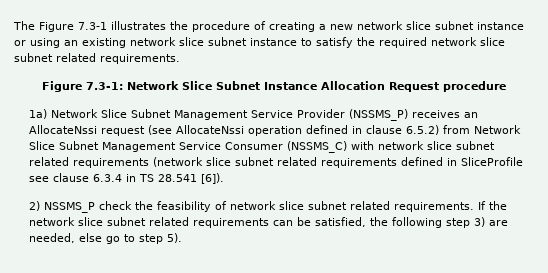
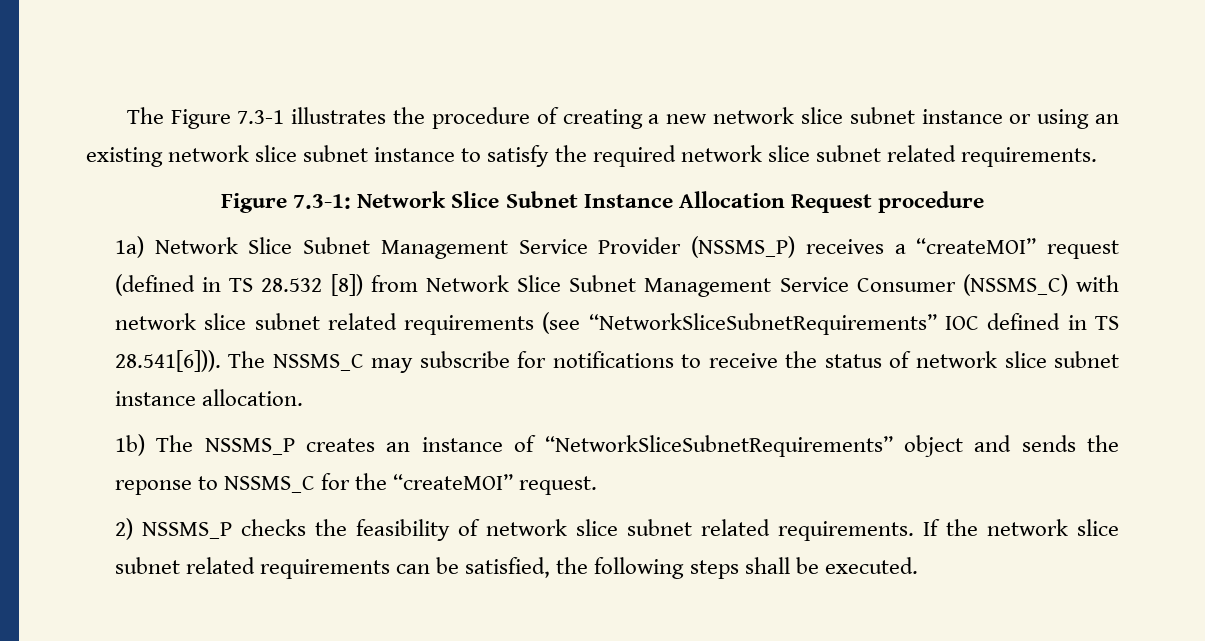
- 1a) Network Slice Subnet Management Service Provider (NSSMS_P) receives an AllocateNssi request (see AllocateNssi operation defined in clause 6.5.2) from Network Slice Subnet Management Service Consumer (NSSMS_C) with network slice subnet related requirements (network slice subnet related requirements defined in SliceProfile see clause 6.3.4 in TS 28.541 [6]).
+ 1a) Network Slice Subnet Management Service Provider (NSSMS_P) receives a “createMOI” request (defined in TS 28.532 [8]) from Network Slice Subnet Management Service Consumer (NSSMS_C) with network slice subnet related requirements (see “NetworkSliceSubnetRequirements” IOC defined in TS 28.541[6])). The NSSMS_C may subscribe for notifications to receive the status of network slice subnet instance allocation.
+ 1b) The NSSMS_P creates an instance of “NetworkSliceSubnetRequirements” object and sends the reponse to NSSMS_C for the “createMOI” request.
- 2) NSSMS_P check the feasibility of network slice subnet related requirements.
+ 2) NSSMS_P checks the feasibility of network slice subnet related requirements.
- If the network slice subnet related requirements can be satisfied, the following step 3) are needed, else go to step 5).
+ If the network slice subnet related requirements can be satisfied, the following steps shall be executed.

